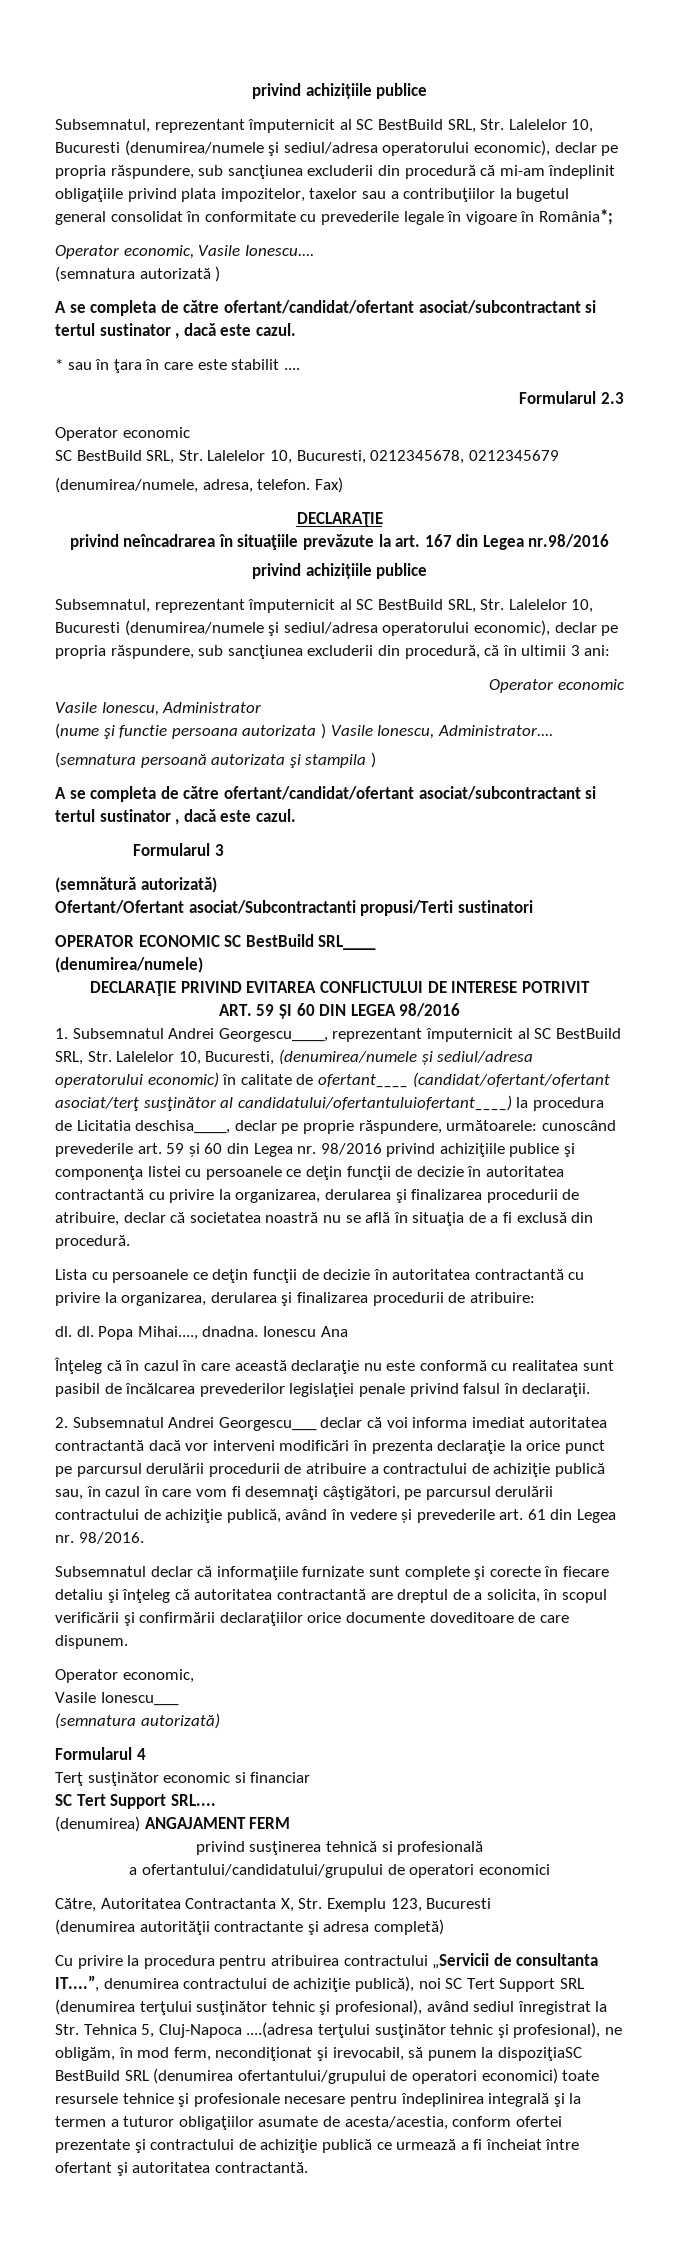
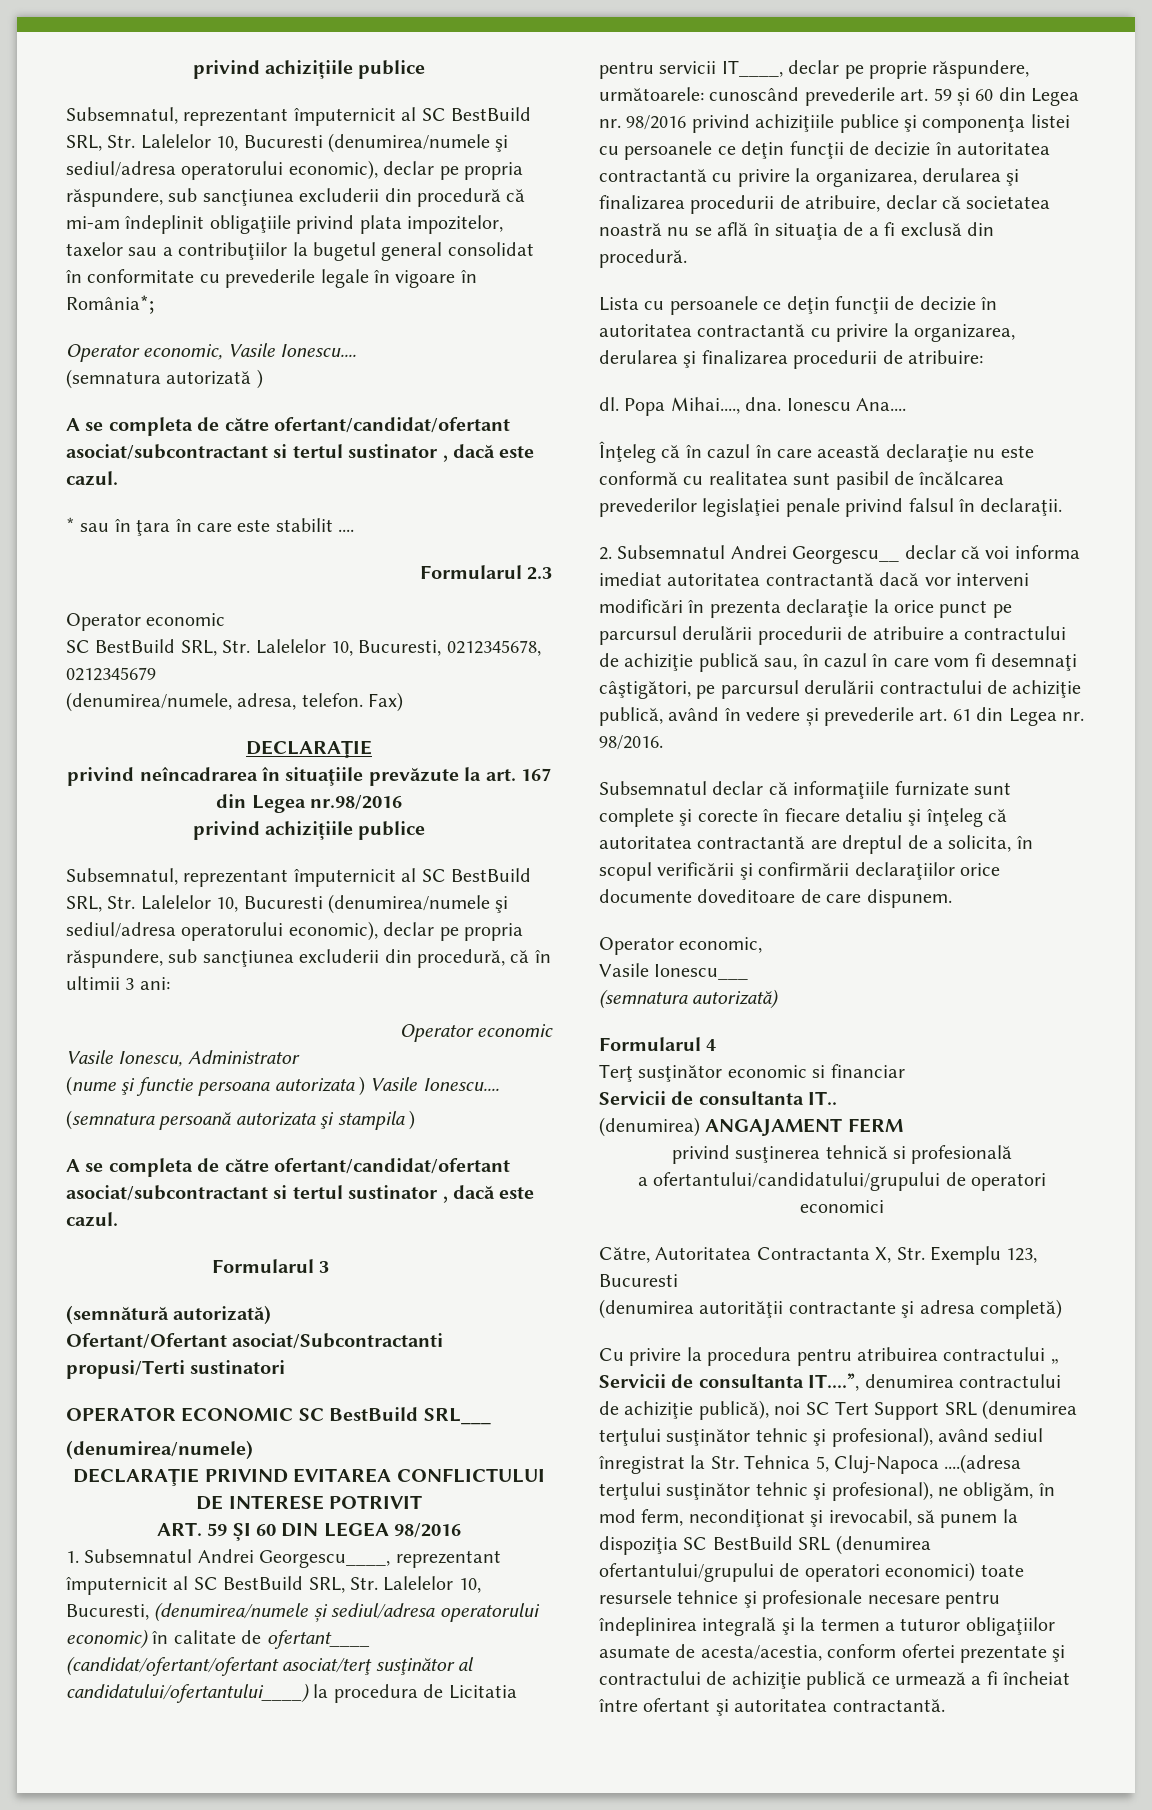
- (nume şi functie persoana autorizata ) Vasile Ionescu, Administrator....
+ (nume şi functie persoana autorizata ) Vasile Ionescu....
- OPERATOR ECONOMIC SC BestBuild SRL____
+ OPERATOR ECONOMIC SC BestBuild SRL___
- 1. Subsemnatul Andrei Georgescu____, reprezentant împuternicit al SC BestBuild SRL, Str. Lalelelor 10, Bucuresti, (denumirea/numele și sediul/adresa operatorului economic) în calitate de ofertant____ (candidat/ofertant/ofertant asociat/terţ susţinător al candidatului/ofertantuluiofertant____) la procedura de Licitatia deschisa____, declar pe proprie răspundere, următoarele:
+ 1. Subsemnatul Andrei Georgescu____, reprezentant împuternicit al SC BestBuild SRL, Str. Lalelelor 10, Bucuresti, (denumirea/numele și sediul/adresa operatorului economic) în calitate de ofertant____ (candidat/ofertant/ofertant asociat/terţ susţinător al candidatului/ofertantului____) la procedura de Licitatia pentru servicii IT____, declar pe proprie răspundere, următoarele:
- dl. dl.
+ dl.
- Popa Mihai...., dnadna. Ionescu Ana
+ Popa Mihai...., dna. Ionescu Ana....
- 2. Subsemnatul Andrei Georgescu___ declar că voi informa imediat autoritatea contractantă dacă vor interveni modificări în prezenta declaraţie la orice punct pe parcursul derulării procedurii de atribuire a contractului de achiziţie publică sau, în cazul în care vom fi desemnaţi câştigători, pe parcursul derulării contractului de achiziţie publică, având în vedere și prevederile art. 61 din Legea nr. 98/2016.
+ 2. Subsemnatul Andrei Georgescu__ declar că voi informa imediat autoritatea contractantă dacă vor interveni modificări în prezenta declaraţie la orice punct pe parcursul derulării procedurii de atribuire a contractului de achiziţie publică sau, în cazul în care vom fi desemnaţi câştigători, pe parcursul derulării contractului de achiziţie publică, având în vedere și prevederile art. 61 din Legea nr. 98/2016.
- SC Tert Support SRL....
+ Servicii de consultanta IT..
- Cu privire la procedura pentru atribuirea contractului „Servicii de consultanta IT....”, denumirea contractului de achiziţie publică), noi SC Tert Support SRL (denumirea terţului susţinător tehnic şi profesional), având sediul înregistrat la Str. Tehnica 5, Cluj-Napoca ....(adresa terţului susţinător tehnic şi profesional), ne obligăm, în mod ferm, necondiţionat şi irevocabil, să punem la dispoziţiaSC BestBuild SRL (denumirea ofertantului/grupului de operatori economici) toate resursele tehnice şi profesionale necesare pentru îndeplinirea integrală şi la termen a tuturor obligaţiilor asumate de acesta/acestia, conform ofertei prezentate şi contractului de achiziţie publică ce urmează a fi încheiat între ofertant şi autoritatea contractantă.
+ Cu privire la procedura pentru atribuirea contractului „ Servicii de consultanta IT....”, denumirea contractului de achiziţie publică), noi SC Tert Support SRL (denumirea terţului susţinător tehnic şi profesional), având sediul înregistrat la Str. Tehnica 5, Cluj-Napoca ....(adresa terţului susţinător tehnic şi profesional), ne obligăm, în mod ferm, necondiţionat şi irevocabil, să punem la dispoziţia SC BestBuild SRL (denumirea ofertantului/grupului de operatori economici) toate resursele tehnice şi profesionale necesare pentru îndeplinirea integrală şi la termen a tuturor obligaţiilor asumate de acesta/acestia, conform ofertei prezentate şi contractului de achiziţie publică ce urmează a fi încheiat între ofertant şi autoritatea contractantă.

